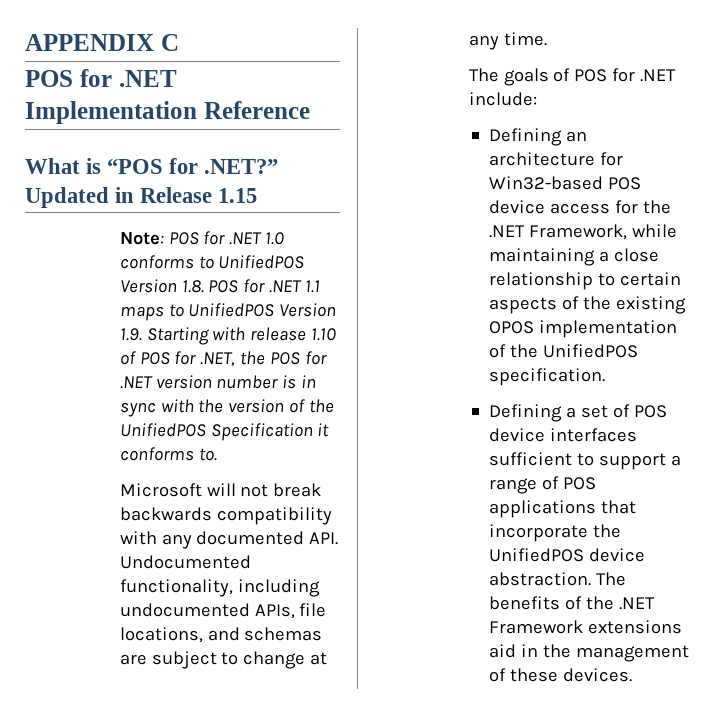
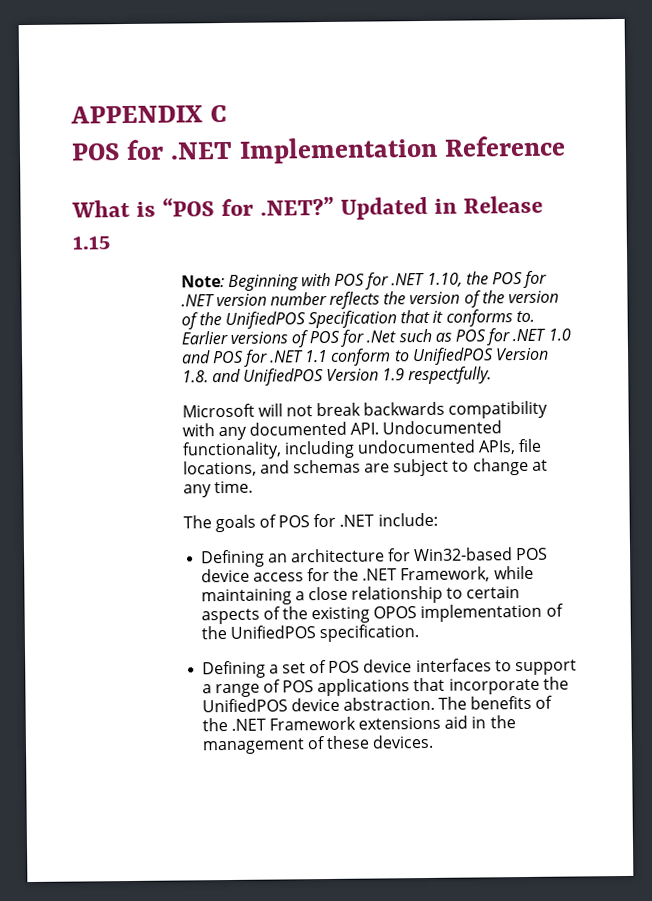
- Note: POS for .NET 1.0 conforms to UnifiedPOS Version 1.8. POS for .NET 1.1 maps to UnifiedPOS Version 1.9. Starting with release 1.10 of POS for .NET, the POS for .NET version number is in sync with the version of the UnifiedPOS Specification it conforms to.
+ Note: Beginning with POS for .NET 1.10, the POS for .NET version number reflects the version of the version of the UnifiedPOS Specification that it conforms to. Earlier versions of POS for .Net such as POS for .NET 1.0 and POS for .NET 1.1 conform to UnifiedPOS Version 1.8. and UnifiedPOS Version 1.9 respectfully.
- Defining a set of POS device interfaces sufficient to support a range of POS applications that incorporate the UnifiedPOS device abstraction.
+ Defining a set of POS device interfaces to support a range of POS applications that incorporate the UnifiedPOS device abstraction.

